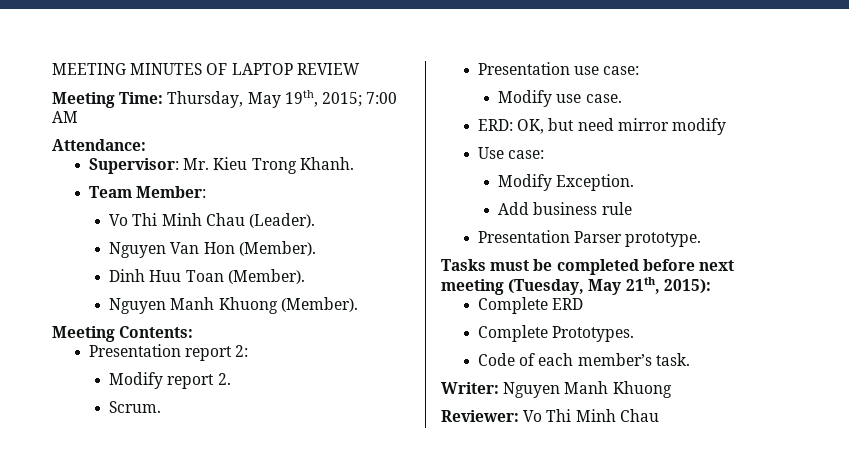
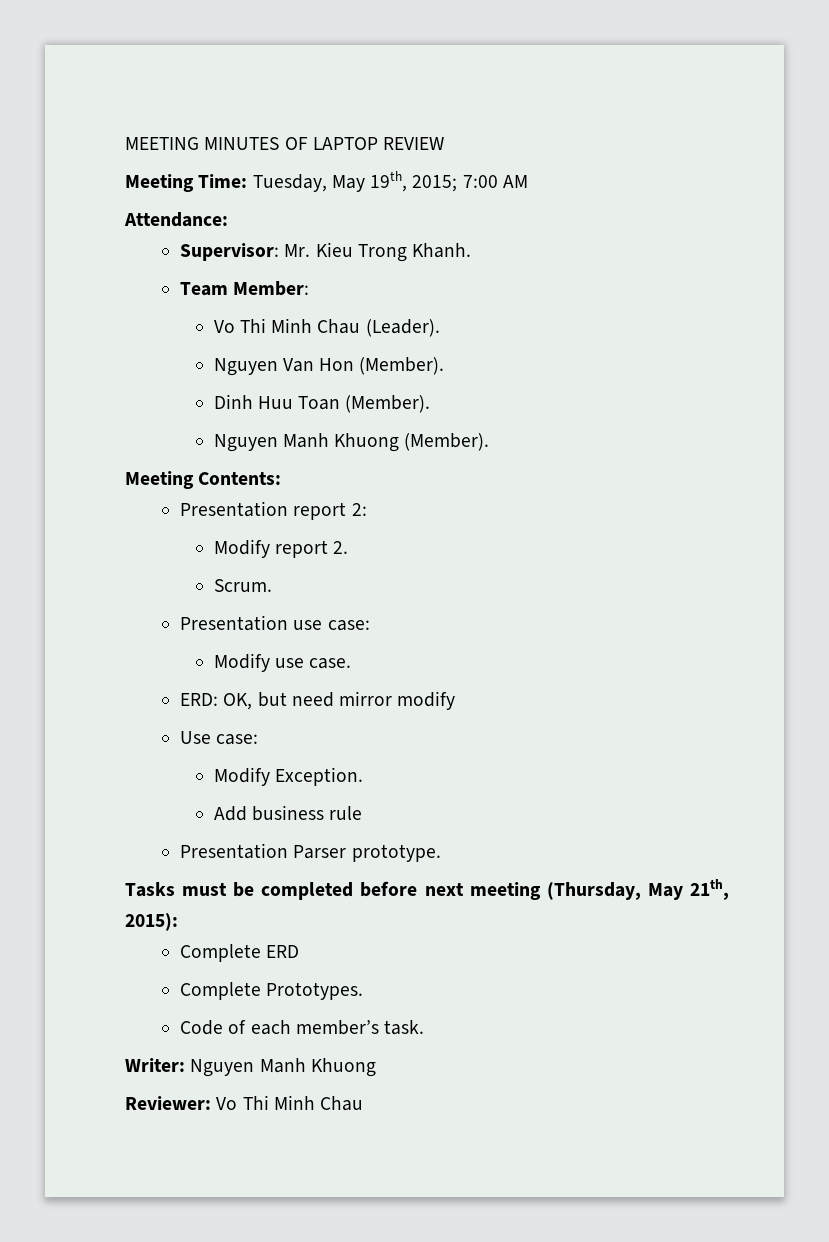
- Meeting Time: Thursday, May 19th, 2015; 7:00 AM
+ Meeting Time: Tuesday, May 19th, 2015; 7:00 AM
- Tasks must be completed before next meeting (Tuesday, May 21th, 2015):
+ Tasks must be completed before next meeting (Thursday, May 21th, 2015):

